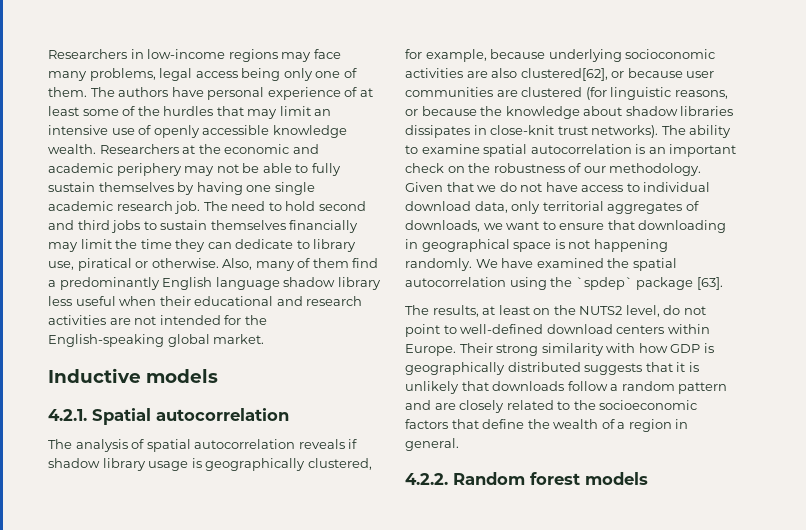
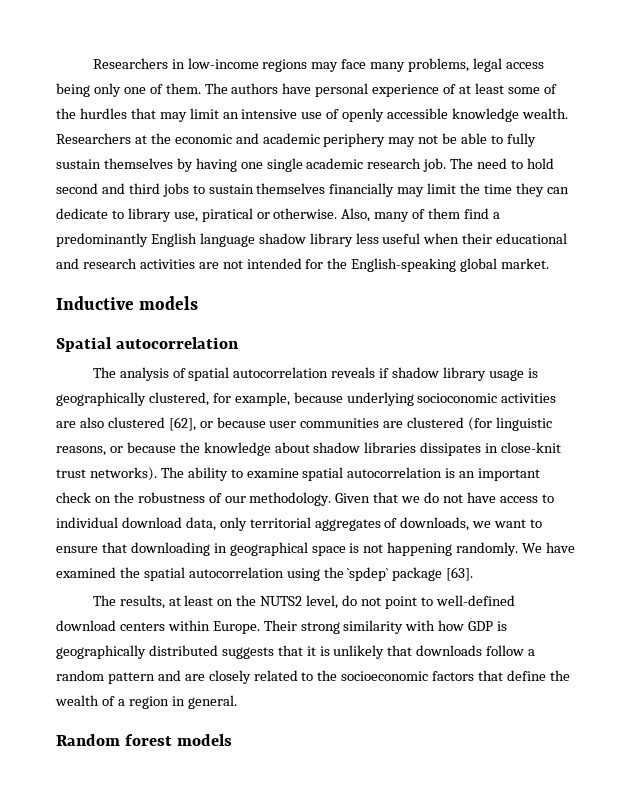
- 4.2.1. Spatial autocorrelation
+ Spatial autocorrelation
- The analysis of spatial autocorrelation reveals if shadow library usage is geographically clustered, for example, because underlying socioconomic activities are also clustered[62], or because user communities are clustered (for linguistic reasons, or because the knowledge about shadow libraries dissipates in close-knit trust networks).
+ The analysis of spatial autocorrelation reveals if shadow library usage is geographically clustered, for example, because underlying socioconomic activities are also clustered [62], or because user communities are clustered (for linguistic reasons, or because the knowledge about shadow libraries dissipates in close-knit trust networks).
- 4.2.2. Random forest models
+ Random forest models

